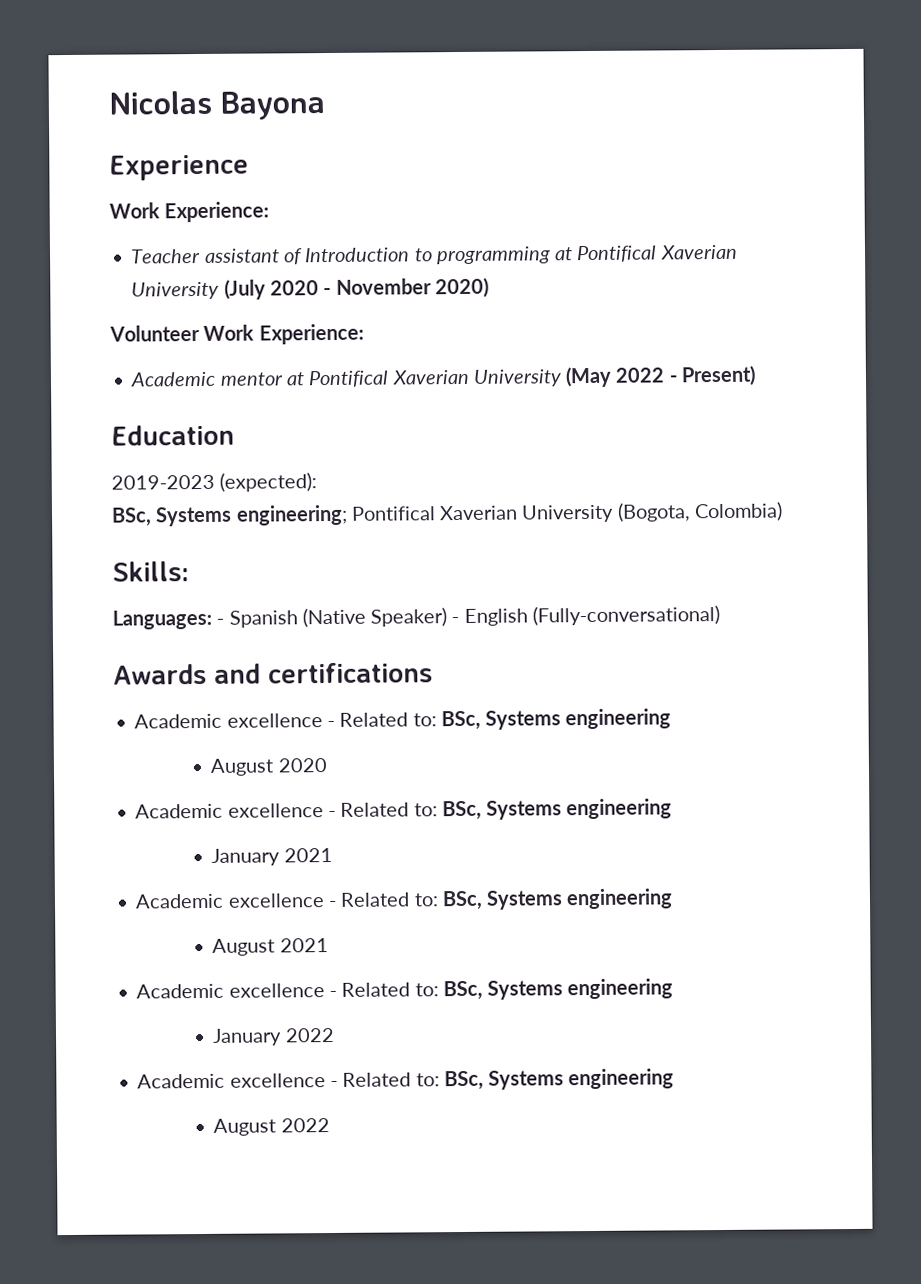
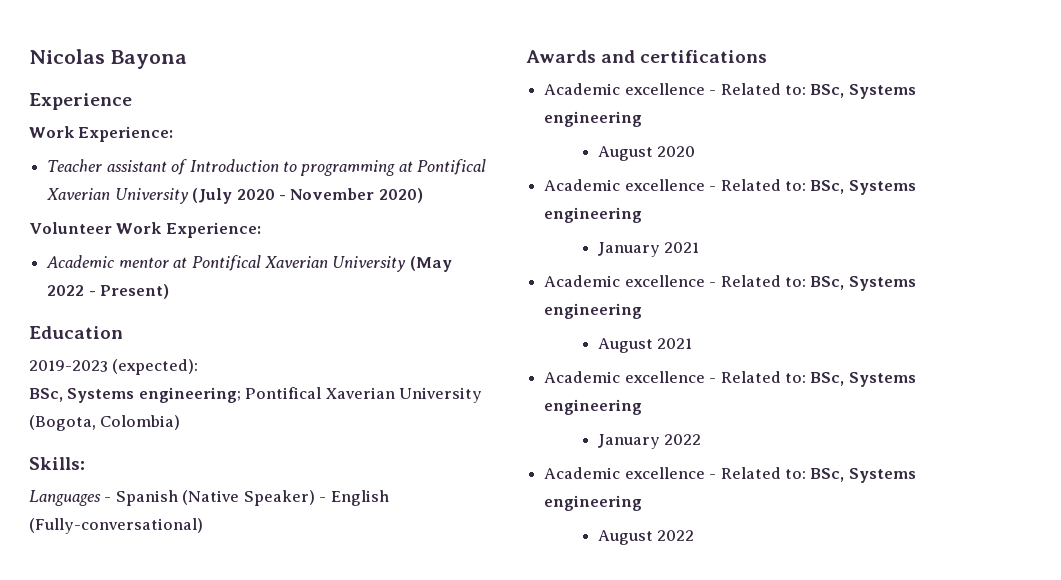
- Languages: - Spanish (Native Speaker) - English (Fully-conversational)
+ Languages - Spanish (Native Speaker) - English (Fully-conversational)

